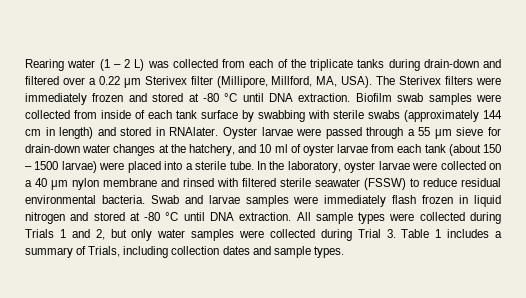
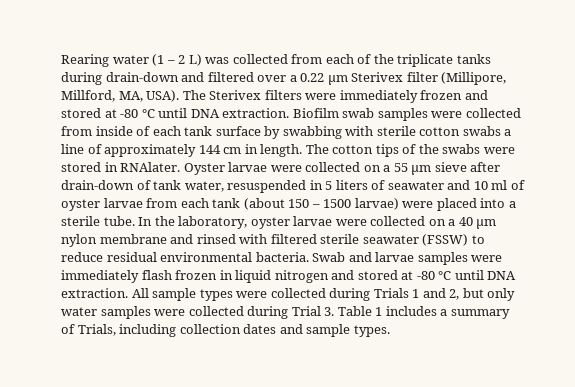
- Biofilm swab samples were collected from inside of each tank surface by swabbing with sterile swabs (approximately 144 cm in length) and stored in RNAlater.
+ Biofilm swab samples were collected from inside of each tank surface by swabbing with sterile cotton swabs a line of approximately 144 cm in length. The cotton tips of the swabs were stored in RNAlater.
- Oyster larvae were passed through a 55 μm sieve for drain-down water changes at the hatchery, and 10 ml of oyster larvae from each tank (about 150 – 1500 larvae) were placed into a sterile tube.
+ Oyster larvae were collected on a 55 μm sieve after drain-down of tank water, resuspended in 5 liters of seawater and 10 ml of oyster larvae from each tank (about 150 – 1500 larvae) were placed into a sterile tube.

